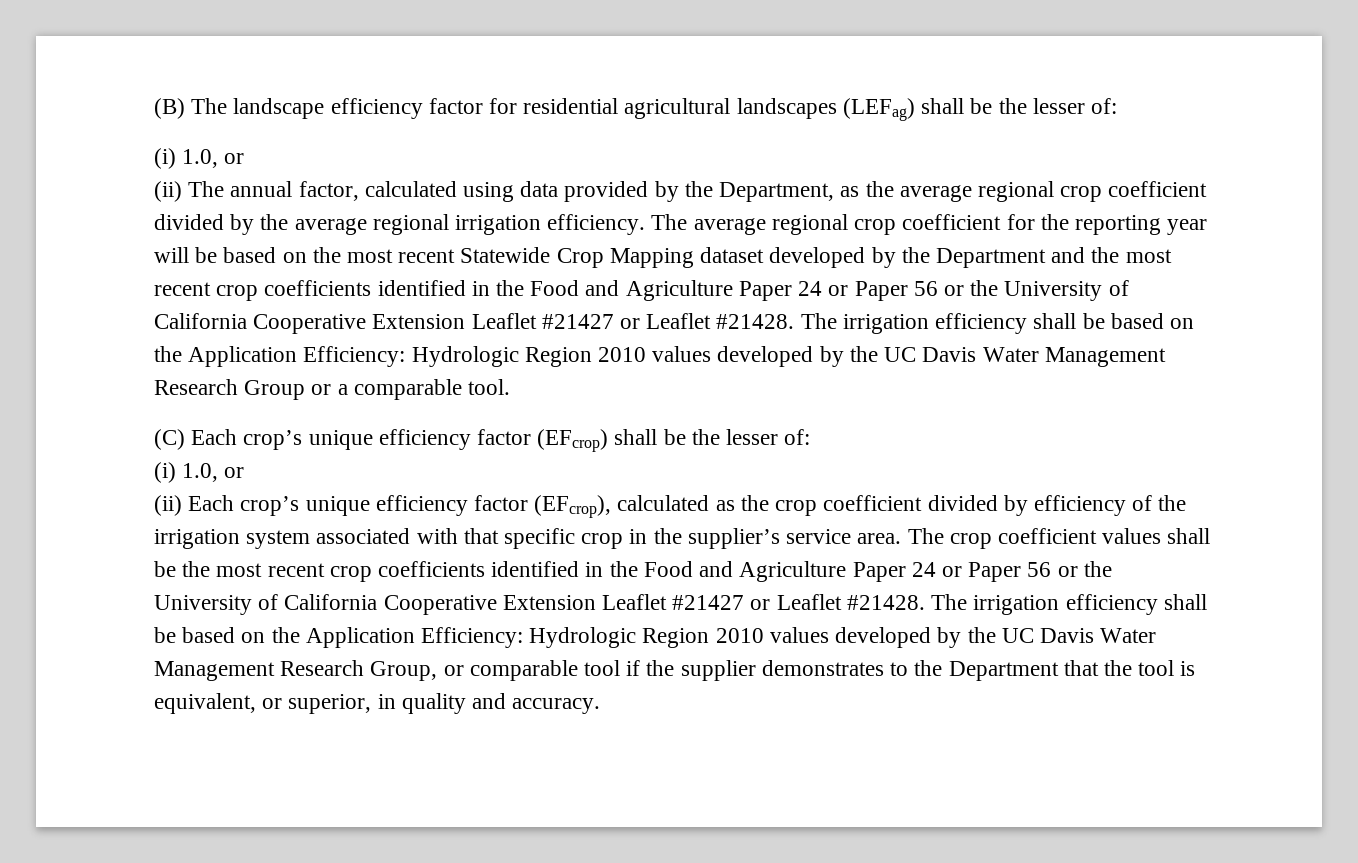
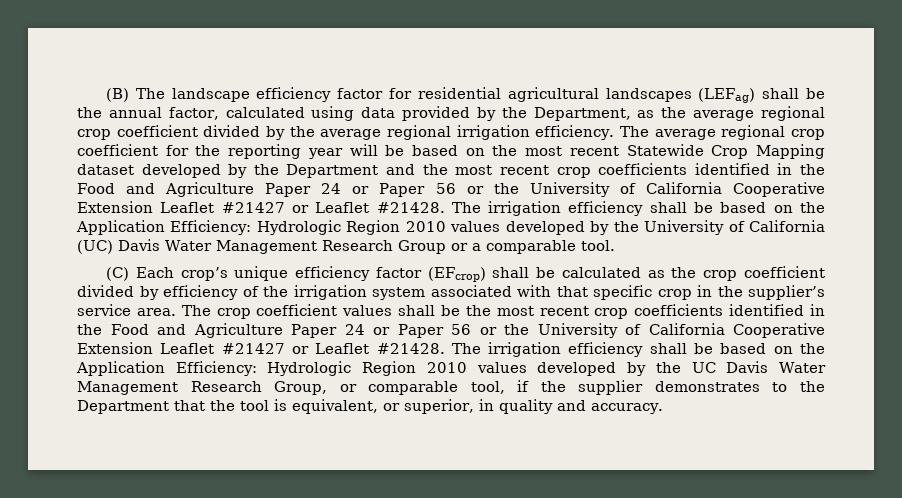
- (B) The landscape efficiency factor for residential agricultural landscapes (LEFag) shall be the lesser of:
- (i) 1.0, or
- (ii) The annual factor, calculated using data provided by the Department, as the average regional crop coefficient divided by the average regional irrigation efficiency.
+ (B) The landscape efficiency factor for residential agricultural landscapes (LEFag) shall be the annual factor, calculated using data provided by the Department, as the average regional crop coefficient divided by the average regional irrigation efficiency.
- The irrigation efficiency shall be based on the Application Efficiency: Hydrologic Region 2010 values developed by the UC Davis Water Management Research Group or a comparable tool.
+ The irrigation efficiency shall be based on the Application Efficiency: Hydrologic Region 2010 values developed by the University of California (UC) Davis Water Management Research Group or a comparable tool.
- (C) Each crop’s unique efficiency factor (EFcrop) shall be the lesser of:
- (i) 1.0, or
- (ii) Each crop’s unique efficiency factor (EFcrop), calculated as the crop coefficient divided by efficiency of the irrigation system associated with that specific crop in the supplier’s service area.
+ (C) Each crop’s unique efficiency factor (EFcrop) shall be calculated as the crop coefficient divided by efficiency of the irrigation system associated with that specific crop in the supplier’s service area.
- The irrigation efficiency shall be based on the Application Efficiency: Hydrologic Region 2010 values developed by the UC Davis Water Management Research Group, or comparable tool if the supplier demonstrates to the Department that the tool is equivalent, or superior, in quality and accuracy.
+ The irrigation efficiency shall be based on the Application Efficiency: Hydrologic Region 2010 values developed by the UC Davis Water Management Research Group, or comparable tool, if the supplier demonstrates to the Department that the tool is equivalent, or superior, in quality and accuracy.

